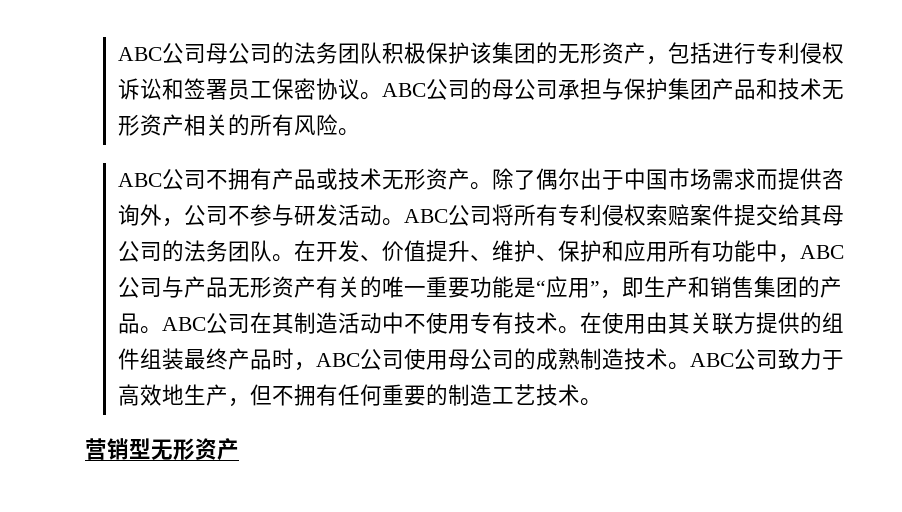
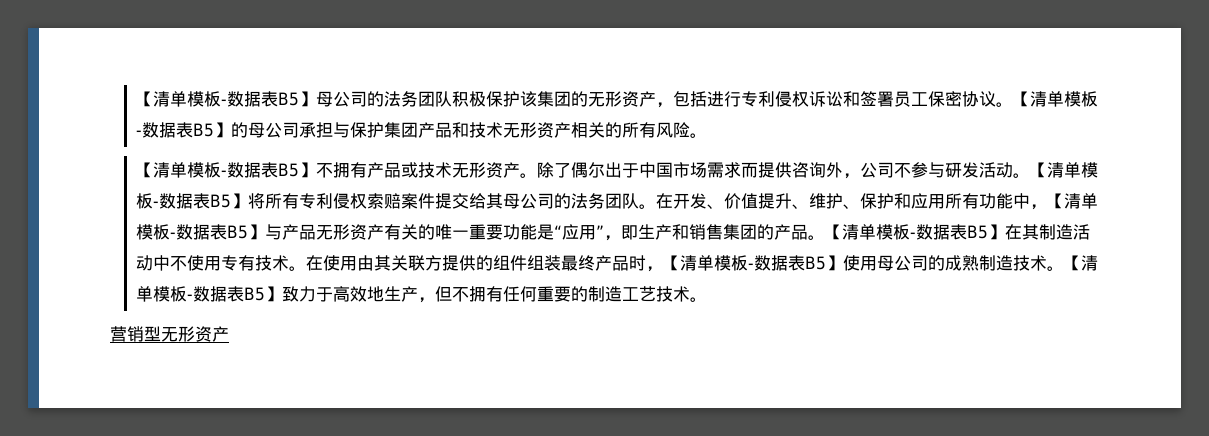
- ABC公司母公司的法务团队积极保护该集团的无形资产，包括进行专利侵权诉讼和签署员工保密协议。
+ 【清单模板-数据表B5】母公司的法务团队积极保护该集团的无形资产，包括进行专利侵权诉讼和签署员工保密协议。
- ABC公司的母公司承担与保护集团产品和技术无形资产相关的所有风险。
+ 【清单模板-数据表B5】的母公司承担与保护集团产品和技术无形资产相关的所有风险。
- ABC公司不拥有产品或技术无形资产。
+ 【清单模板-数据表B5】不拥有产品或技术无形资产。
- ABC公司将所有专利侵权索赔案件提交给其母公司的法务团队。
+ 【清单模板-数据表B5】将所有专利侵权索赔案件提交给其母公司的法务团队。
- 在开发、价值提升、维护、保护和应用所有功能中，ABC公司与产品无形资产有关的唯一重要功能是“应用”，即生产和销售集团的产品。
+ 在开发、价值提升、维护、保护和应用所有功能中，【清单模板-数据表B5】与产品无形资产有关的唯一重要功能是“应用”，即生产和销售集团的产品。
- ABC公司在其制造活动中不使用专有技术。
+ 【清单模板-数据表B5】在其制造活动中不使用专有技术。
- 在使用由其关联方提供的组件组装最终产品时，ABC公司使用母公司的成熟制造技术。
+ 在使用由其关联方提供的组件组装最终产品时，【清单模板-数据表B5】使用母公司的成熟制造技术。
- ABC公司致力于高效地生产，但不拥有任何重要的制造工艺技术。
+ 【清单模板-数据表B5】致力于高效地生产，但不拥有任何重要的制造工艺技术。

